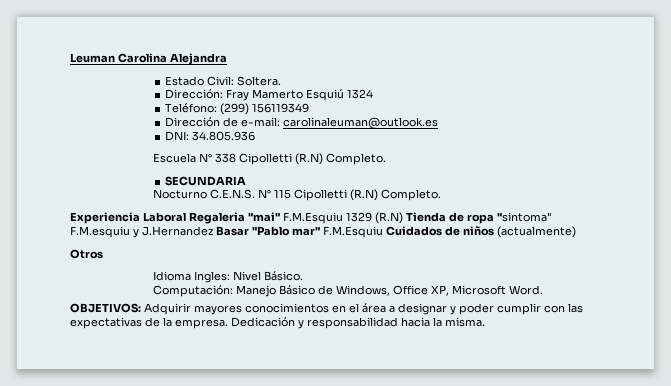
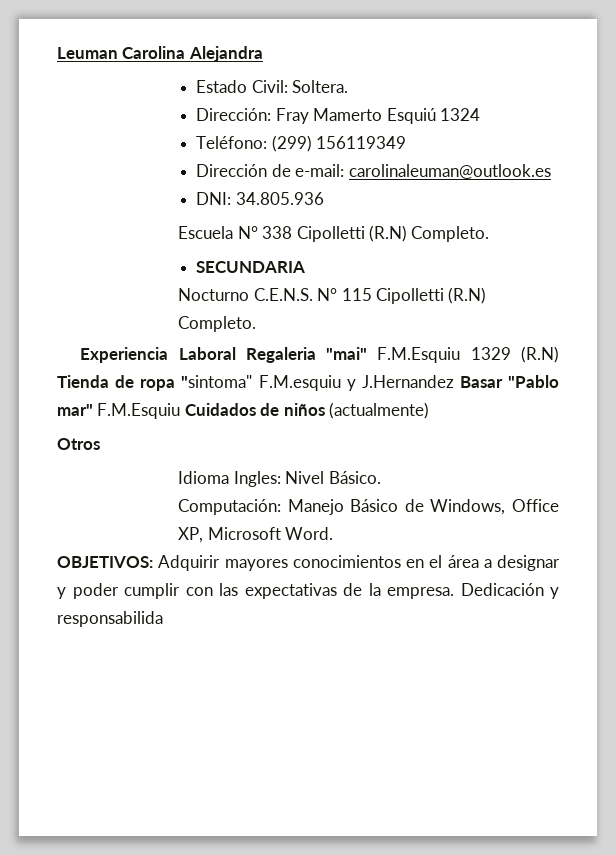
- Dedicación y responsabilidad hacia la misma.
+ Dedicación y responsabilida

